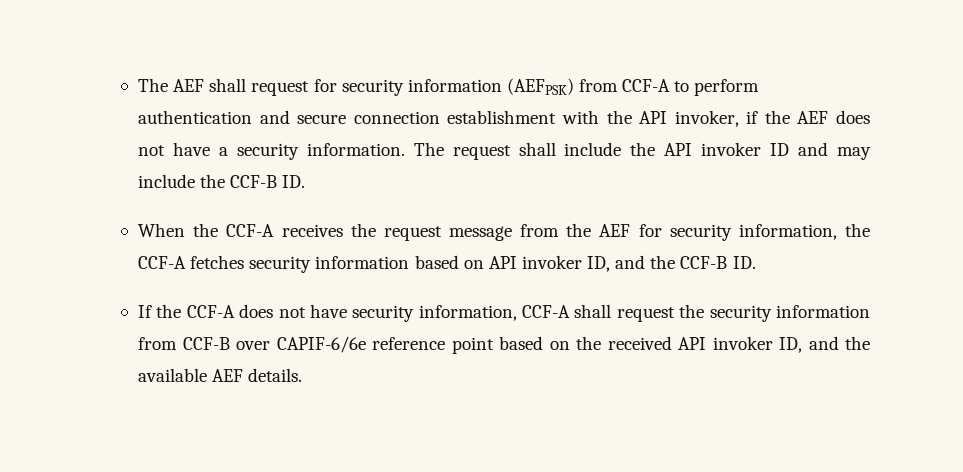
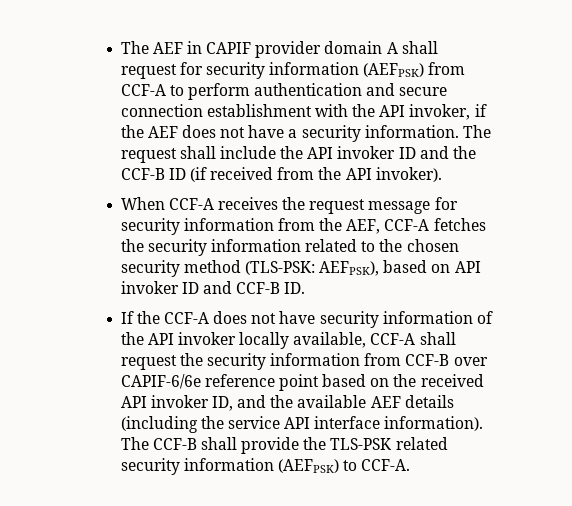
- The AEF shall request for security information (AEFPSK) from CCF-A to perform authentication and secure connection establishment with the API invoker, if the AEF does not have a security information.
+ The AEF in CAPIF provider domain A shall request for security information (AEFPSK) from CCF-A to perform authentication and secure connection establishment with the API invoker, if the AEF does not have a security information.
- The request shall include the API invoker ID and may include the CCF-B ID.
+ The request shall include the API invoker ID and the CCF-B ID (if received from the API invoker).
- When the CCF-A receives the request message from the AEF for security information, the CCF-A fetches security information based on API invoker ID, and the CCF-B ID.
+ When CCF-A receives the request message for security information from the AEF, CCF-A fetches the security information related to the chosen security method (TLS-PSK: AEFPSK), based on API invoker ID and CCF-B ID.
- If the CCF-A does not have security information, CCF-A shall request the security information from CCF-B over CAPIF-6/6e reference point based on the received API invoker ID, and the available AEF details.
+ If the CCF-A does not have security information of the API invoker locally available, CCF-A shall request the security information from CCF-B over CAPIF-6/6e reference point based on the received API invoker ID, and the available AEF details (including the service API interface information). The CCF-B shall provide the TLS-PSK related security information (AEFPSK) to CCF-A.

